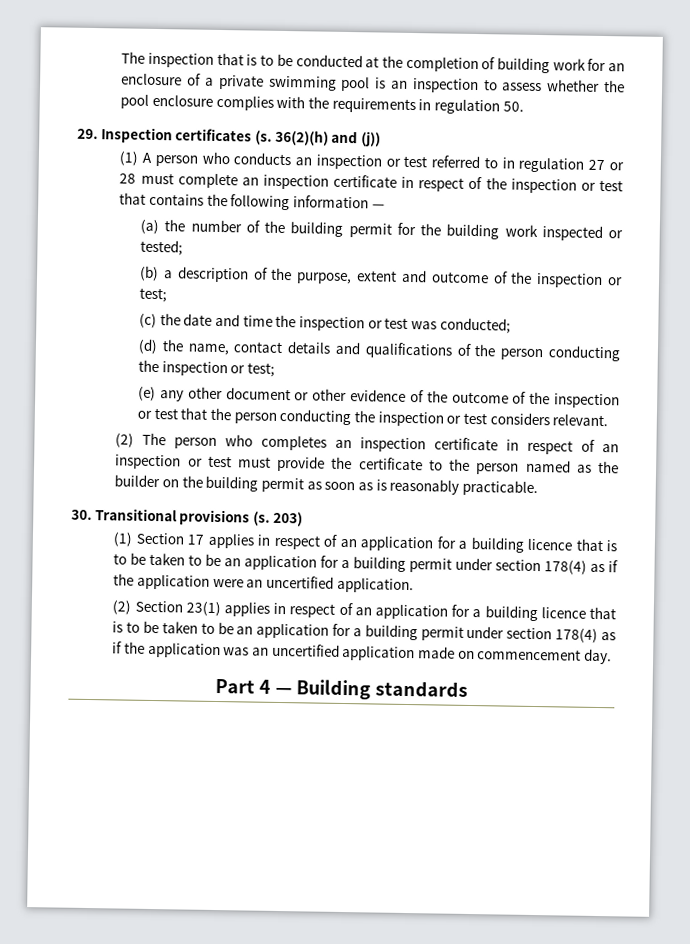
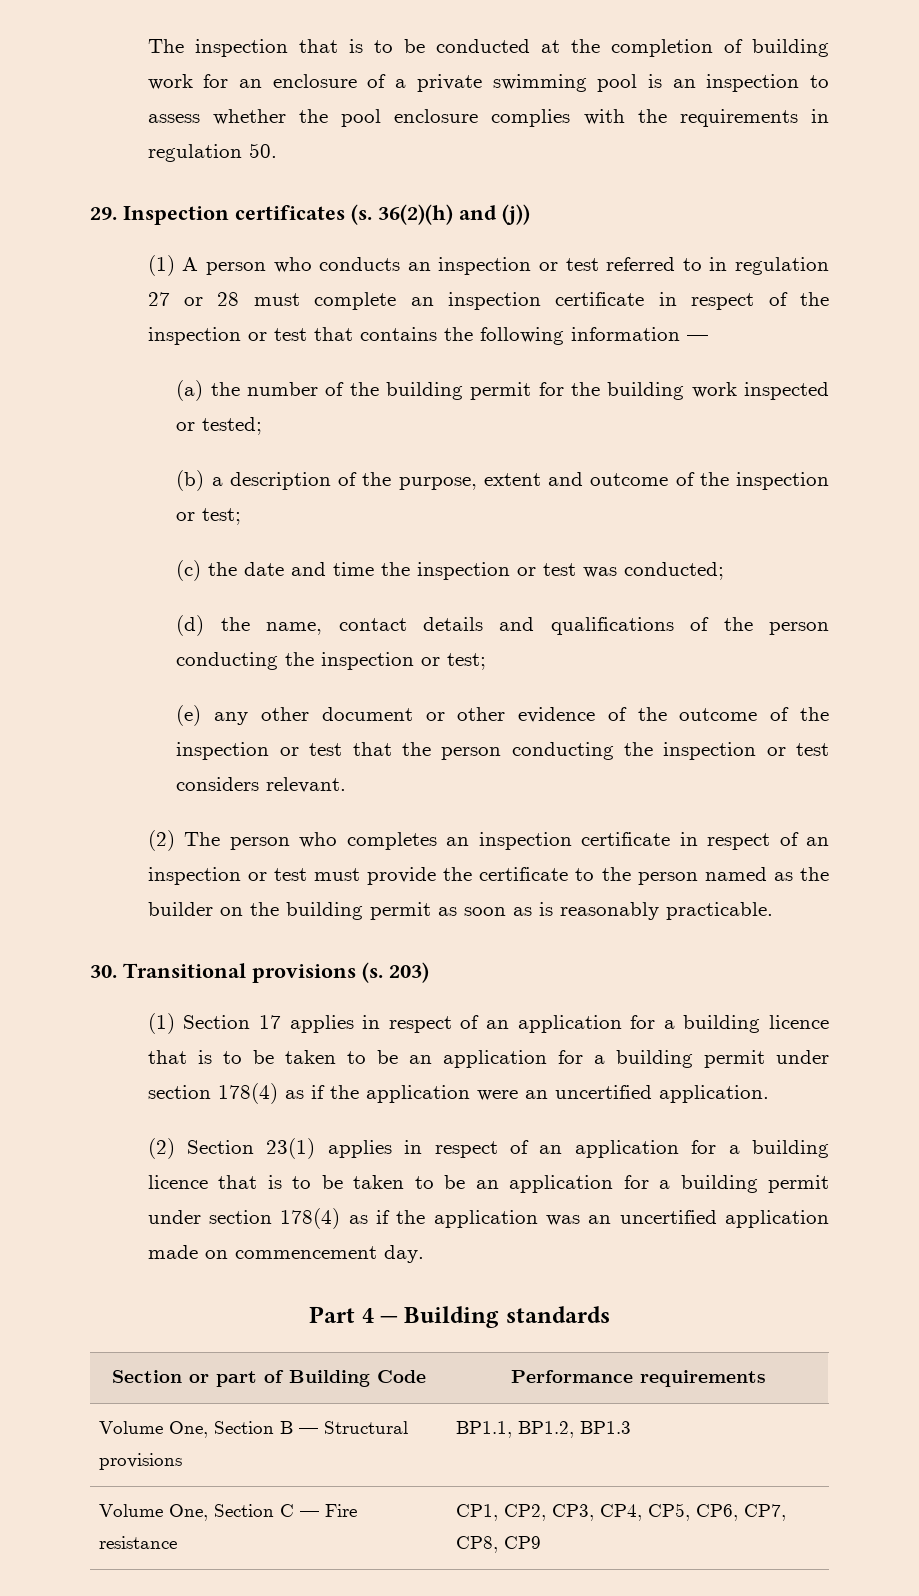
+ Section or part of Building Code | Performance requirements
+ Volume One, Section B — Structural provisions | BP1.1, BP1.2, BP1.3
+ Volume One, Section C — Fire resistance | CP1, CP2, CP3, CP4, CP5, CP6, CP7, CP8, CP9

